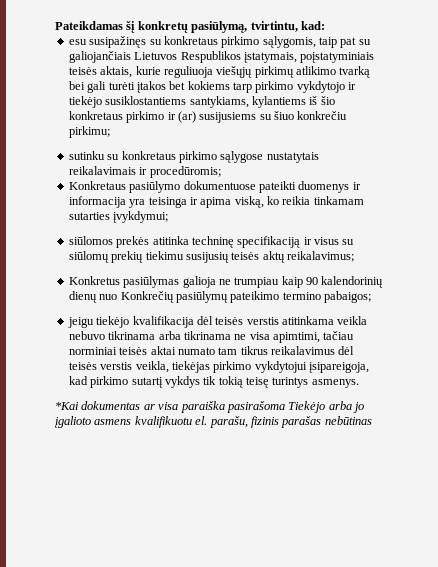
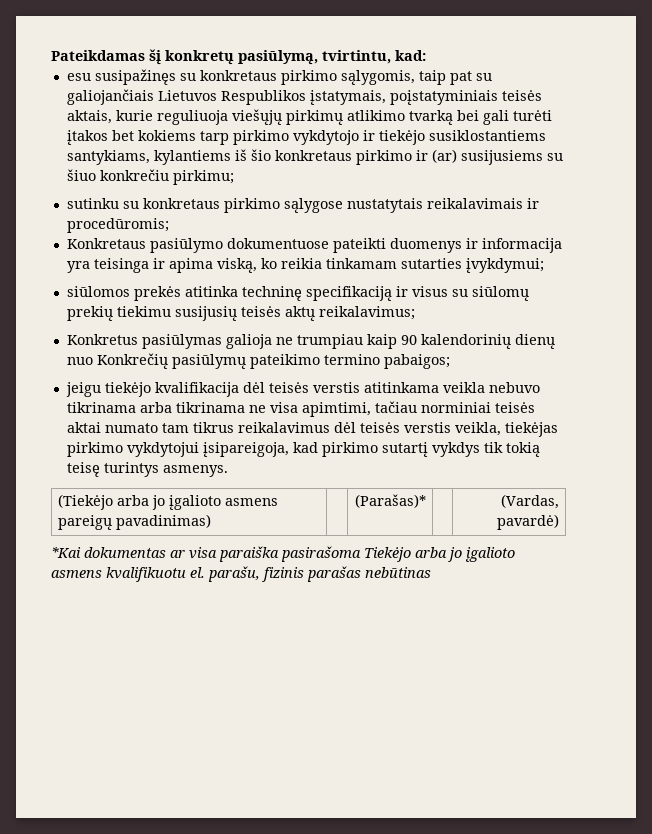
+ (Tiekėjo arba jo įgalioto asmens pareigų pavadinimas) | | (Parašas)* | | (Vardas, pavardė)

